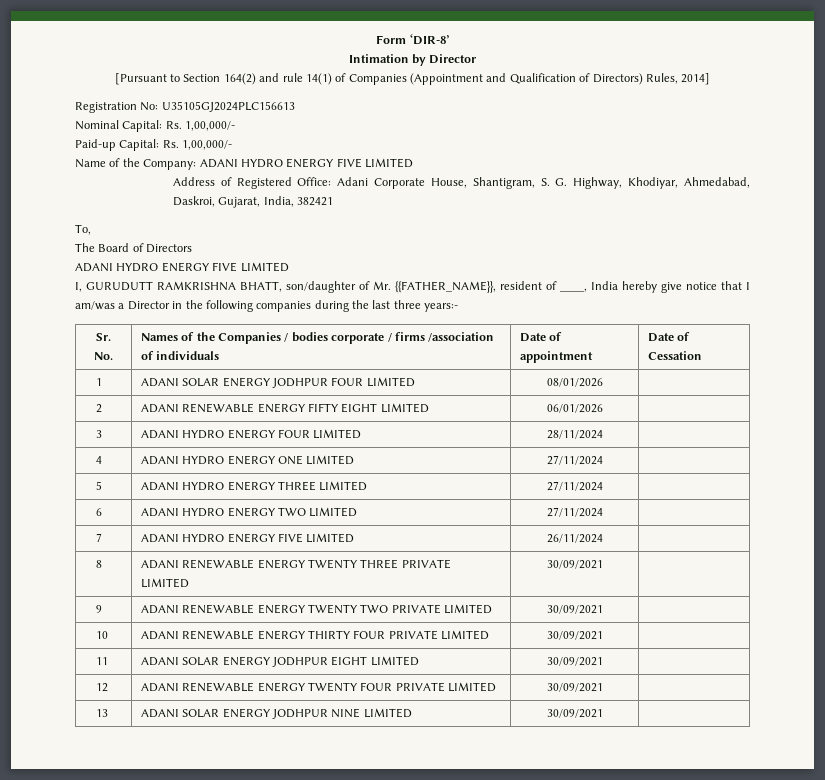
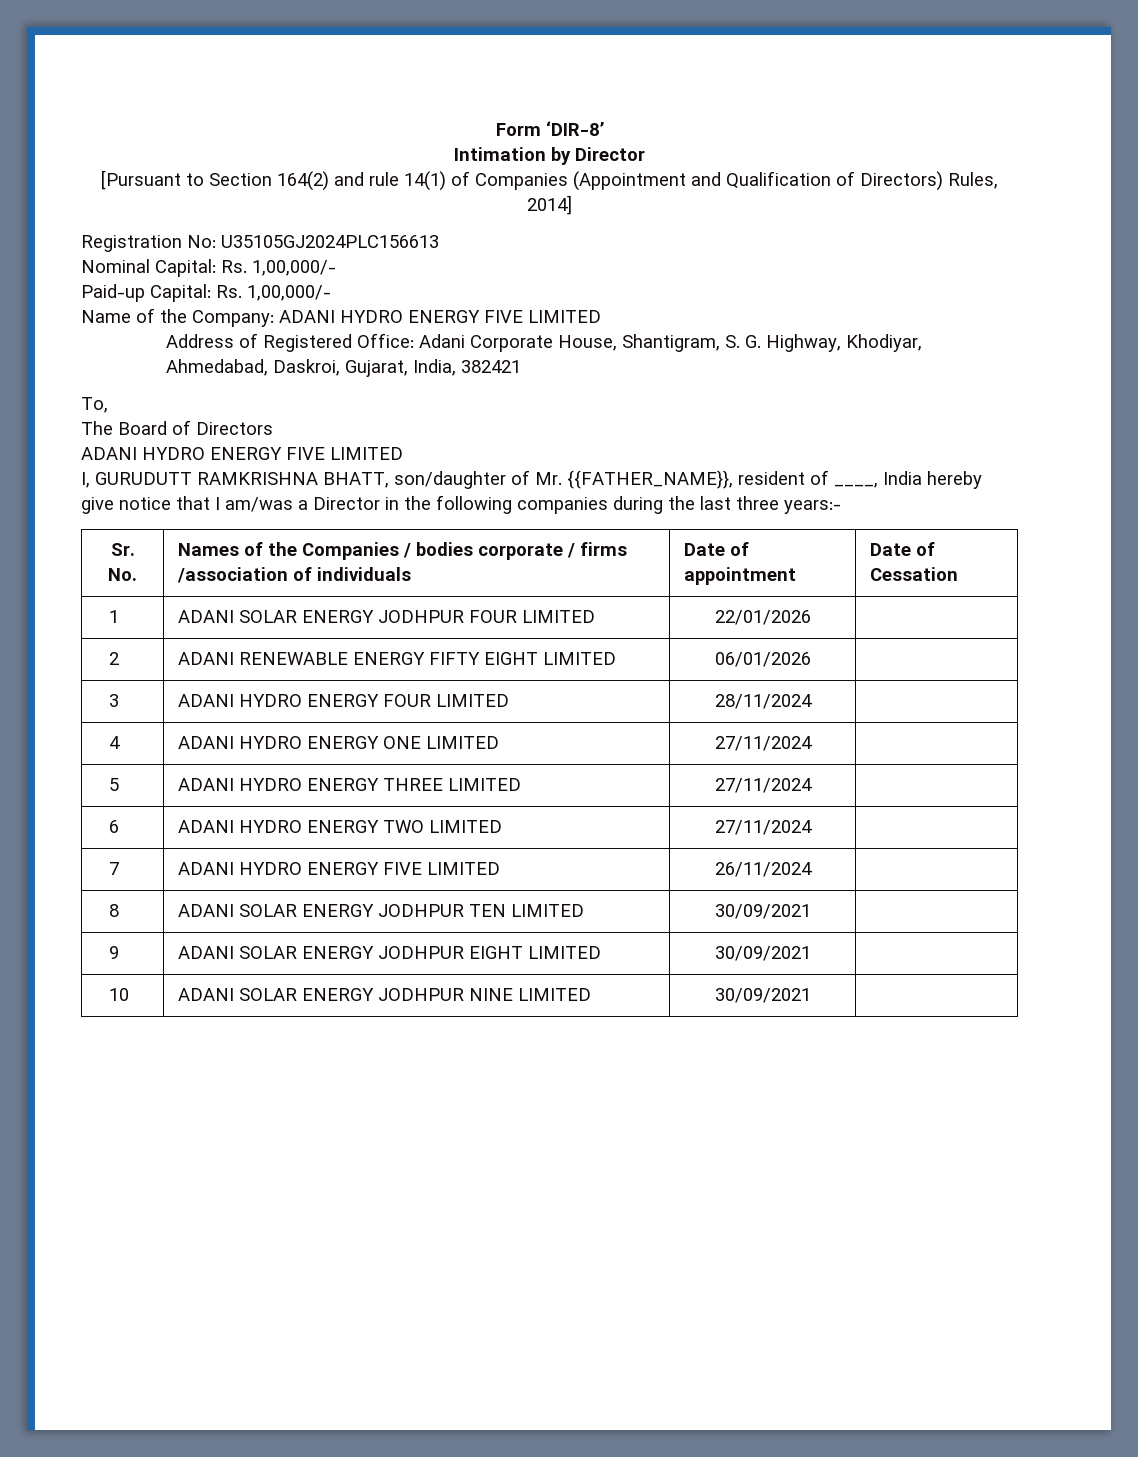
- 1 | ADANI SOLAR ENERGY JODHPUR FOUR LIMITED | 08/01/2026 |
+ 1 | ADANI SOLAR ENERGY JODHPUR FOUR LIMITED | 22/01/2026 |
- 8 | ADANI RENEWABLE ENERGY TWENTY THREE PRIVATE LIMITED | 30/09/2021 |
- 9 | ADANI RENEWABLE ENERGY TWENTY TWO PRIVATE LIMITED | 30/09/2021 |
- 10 | ADANI RENEWABLE ENERGY THIRTY FOUR PRIVATE LIMITED | 30/09/2021 |
- 11 | ADANI SOLAR ENERGY JODHPUR EIGHT LIMITED | 30/09/2021 |
+ 8 | ADANI SOLAR ENERGY JODHPUR TEN LIMITED | 30/09/2021 |
+ 9 | ADANI SOLAR ENERGY JODHPUR EIGHT LIMITED | 30/09/2021 |
- 12 | ADANI RENEWABLE ENERGY TWENTY FOUR PRIVATE LIMITED | 30/09/2021 |
- 13 | ADANI SOLAR ENERGY JODHPUR NINE LIMITED | 30/09/2021 |
+ 10 | ADANI SOLAR ENERGY JODHPUR NINE LIMITED | 30/09/2021 |

